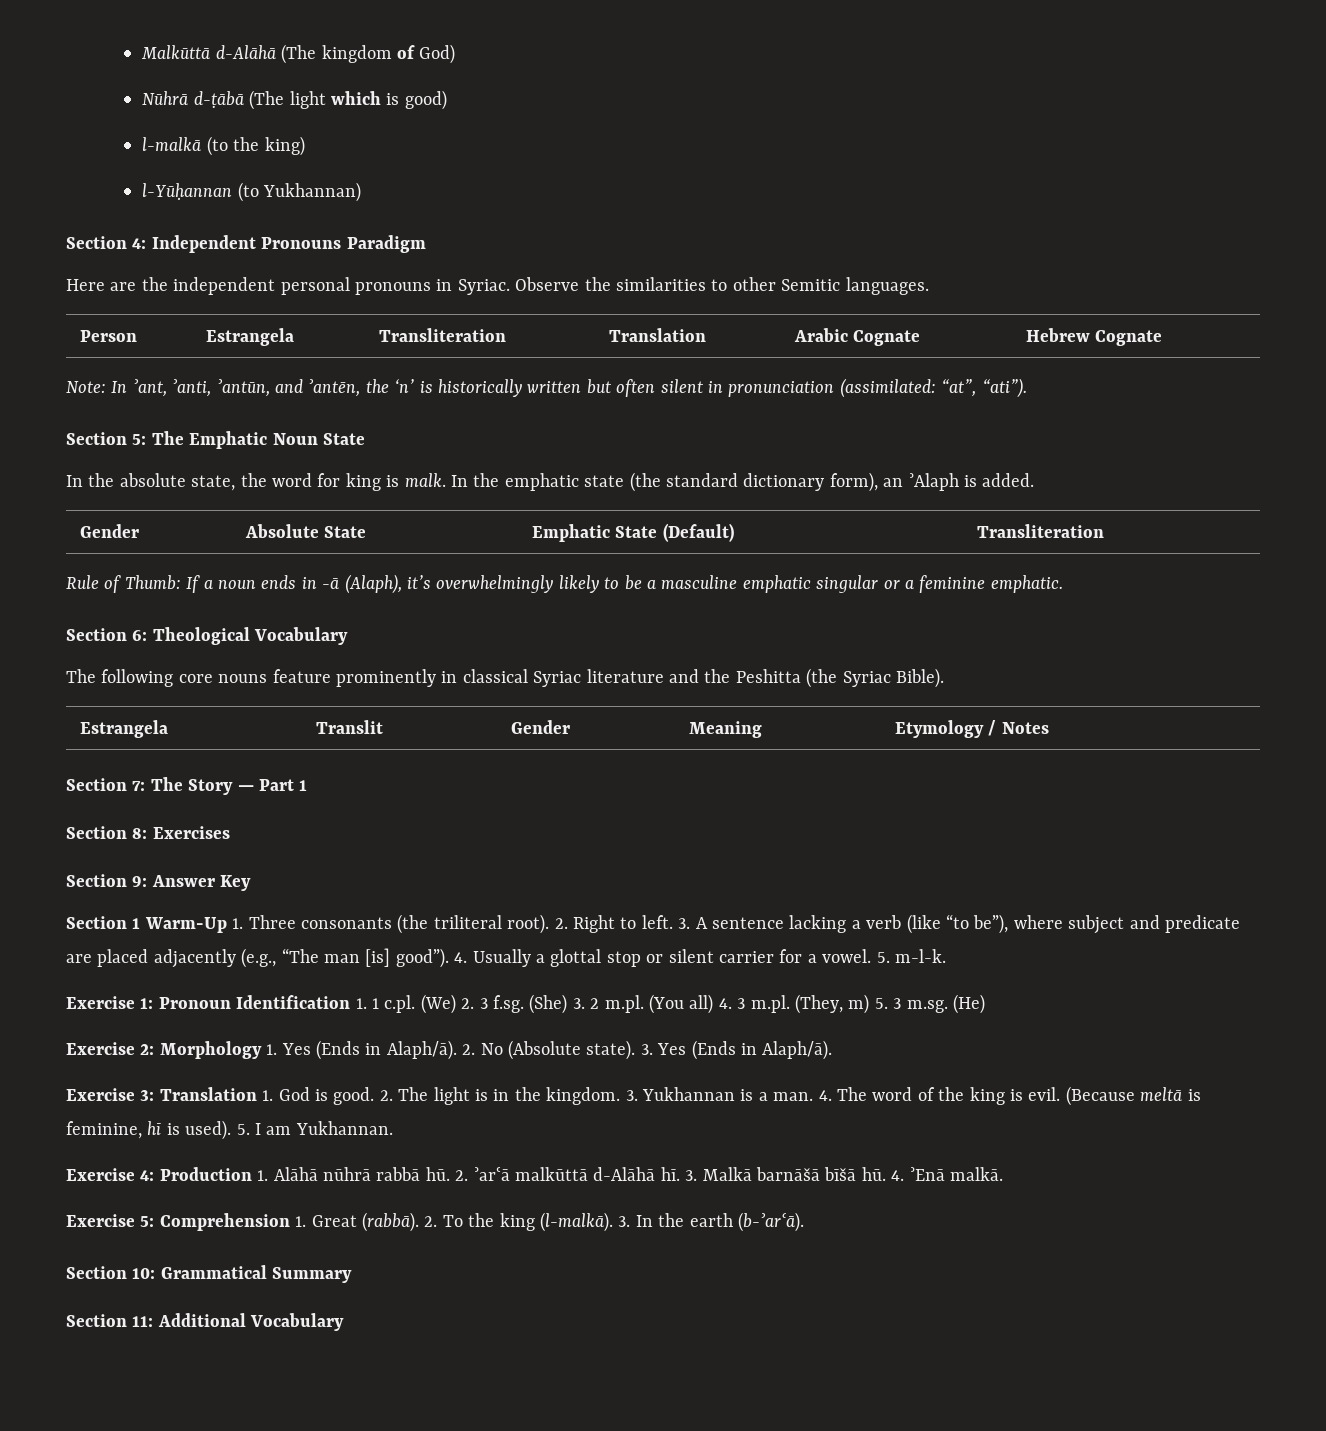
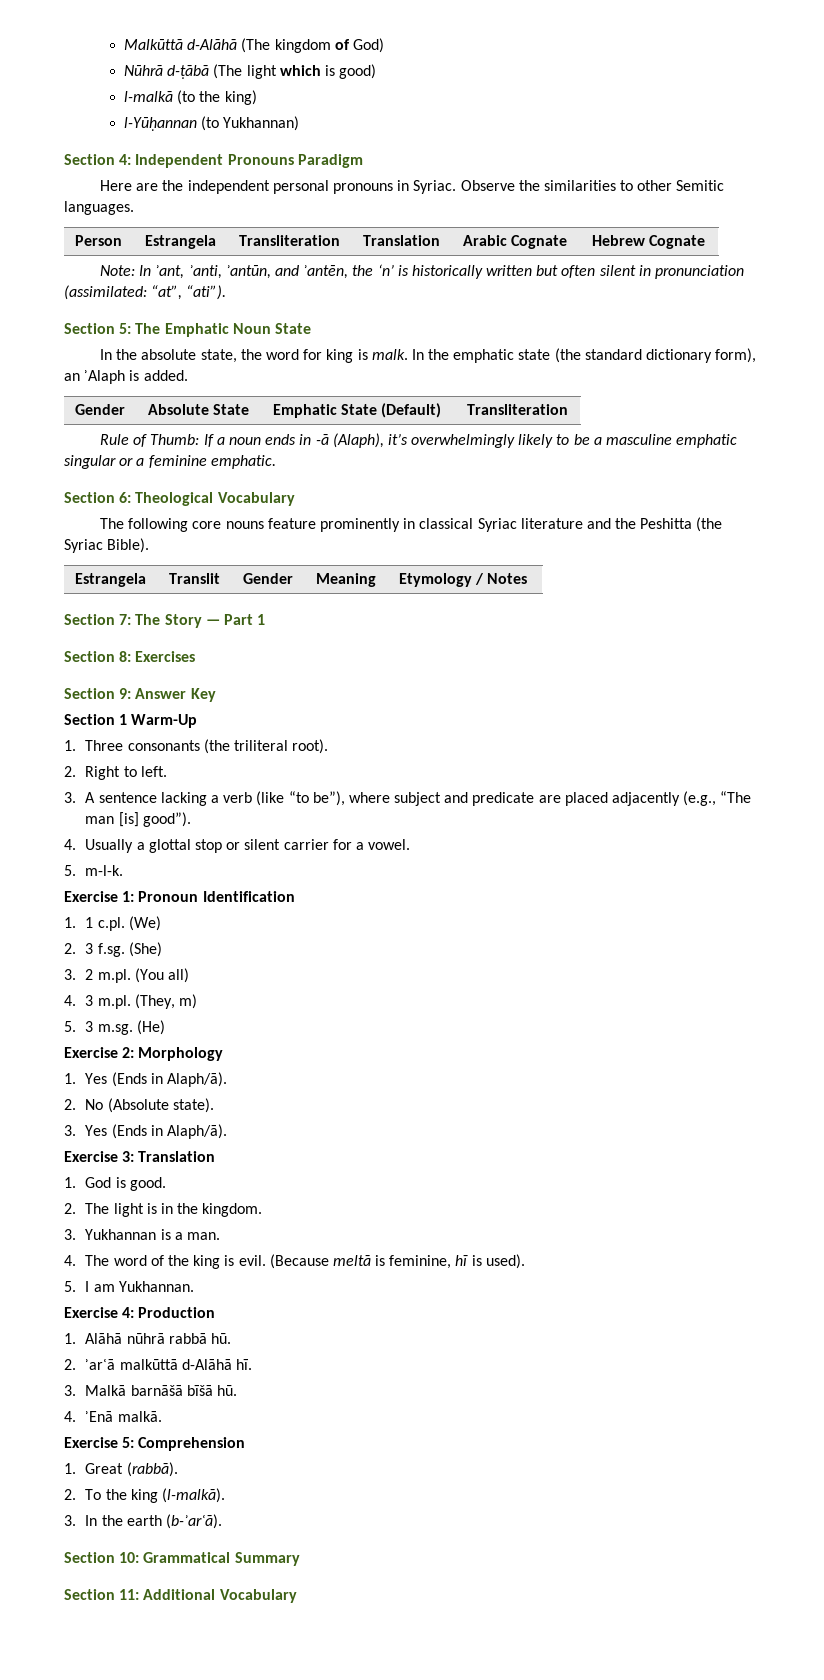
- Section 1 Warm-Up 1. Three consonants (the triliteral root). 2. Right to left. 3. A sentence lacking a verb (like “to be”), where subject and predicate are placed adjacently (e.g., “The man [is] good”). 4. Usually a glottal stop or silent carrier for a vowel. 5. m-l-k.
+ Section 1 Warm-Up
+ 1. Three consonants (the triliteral root).
+ 2. Right to left.
+ 3. A sentence lacking a verb (like “to be”), where subject and predicate are placed adjacently (e.g., “The man [is] good”).
+ 4. Usually a glottal stop or silent carrier for a vowel.
+ 5. m-l-k.
- Exercise 1: Pronoun Identification 1. 1 c.pl. (We) 2. 3 f.sg. (She) 3. 2 m.pl. (You all) 4. 3 m.pl. (They, m) 5. 3 m.sg. (He)
+ Exercise 1: Pronoun Identification
+ 1. 1 c.pl. (We)
+ 2. 3 f.sg. (She)
+ 3. 2 m.pl. (You all)
+ 4. 3 m.pl. (They, m)
+ 5. 3 m.sg. (He)
- Exercise 2: Morphology 1. Yes (Ends in Alaph/ā). 2. No (Absolute state). 3. Yes (Ends in Alaph/ā).
+ Exercise 2: Morphology
+ 1. Yes (Ends in Alaph/ā).
+ 2. No (Absolute state).
+ 3. Yes (Ends in Alaph/ā).
- Exercise 3: Translation 1. God is good. 2. The light is in the kingdom. 3. Yukhannan is a man. 4. The word of the king is evil.
+ Exercise 3: Translation
+ 1. God is good.
+ 2. The light is in the kingdom.
+ 3. Yukhannan is a man.
+ 4. The word of the king is evil.
- (Because meltā is feminine, hī is used). 5. I am Yukhannan.
+ (Because meltā is feminine, hī is used).
+ 5. I am Yukhannan.
- Exercise 4: Production 1. Alāhā nūhrā rabbā hū. 2. ʾarʿā malkūttā d-Alāhā hī. 3. Malkā barnāšā bīšā hū. 4. ʾEnā malkā.
+ Exercise 4: Production
+ 1. Alāhā nūhrā rabbā hū.
+ 2. ʾarʿā malkūttā d-Alāhā hī.
+ 3. Malkā barnāšā bīšā hū.
+ 4. ʾEnā malkā.
- Exercise 5: Comprehension 1. Great (rabbā). 2. To the king (l-malkā). 3. In the earth (b-ʾarʿā).
+ Exercise 5: Comprehension
+ 1. Great (rabbā).
+ 2. To the king (l-malkā).
+ 3. In the earth (b-ʾarʿā).

